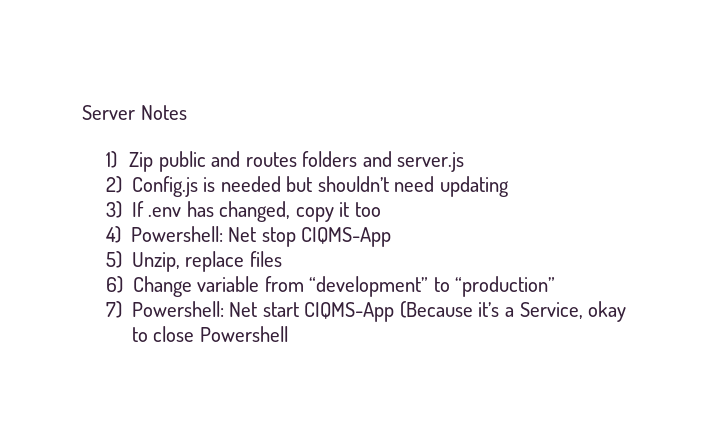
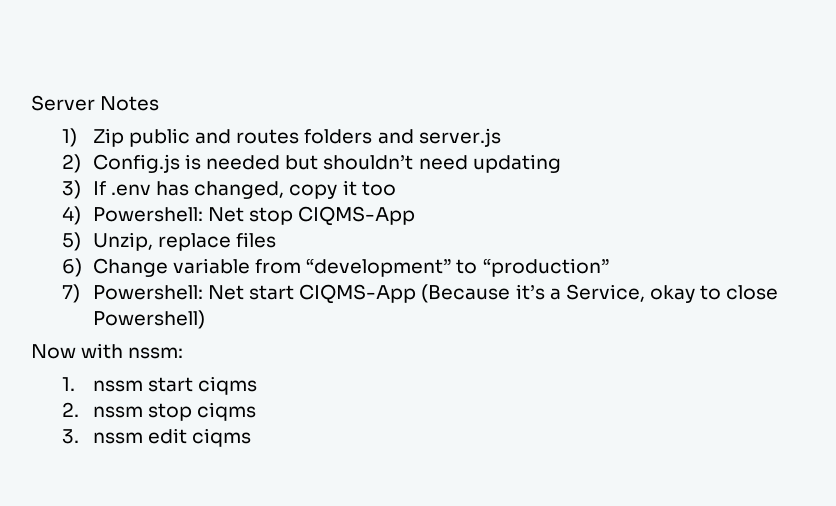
- 7) Powershell: Net start CIQMS-App (Because it’s a Service, okay to close Powershell
+ 7) Powershell: Net start CIQMS-App (Because it’s a Service, okay to close Powershell)
+ Now with nssm:
+ 1. nssm start ciqms
+ 2. nssm stop ciqms
+ 3. nssm edit ciqms

